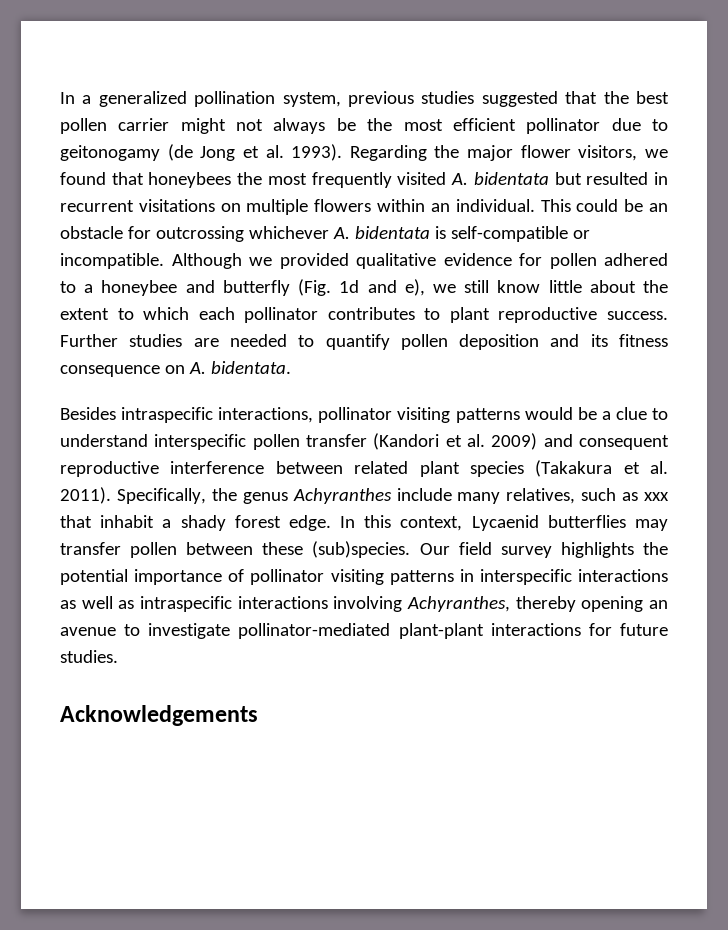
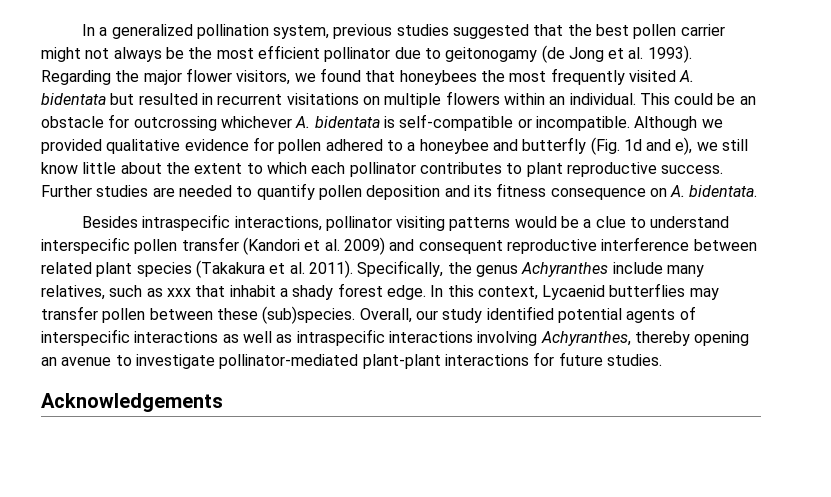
- Our field survey highlights the potential importance of pollinator visiting patterns in interspecific interactions as well as intraspecific interactions involving Achyranthes, thereby opening an avenue to investigate pollinator-mediated plant-plant interactions for future studies.
+ Overall, our study identified potential agents of interspecific interactions as well as intraspecific interactions involving Achyranthes, thereby opening an avenue to investigate pollinator-mediated plant-plant interactions for future studies.

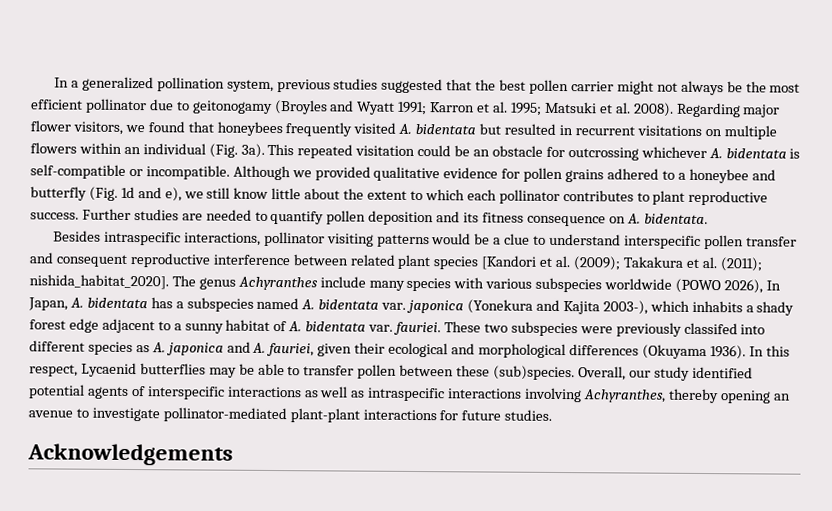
- In a generalized pollination system, previous studies suggested that the best pollen carrier might not always be the most efficient pollinator due to geitonogamy (de Jong et al. 1993). Regarding the major flower visitors, we found that honeybees the most frequently visited A. bidentata but resulted in recurrent visitations on multiple flowers within an individual. This could be an obstacle for outcrossing whichever A. bidentata is self-compatible or incompatible.
+ In a generalized pollination system, previous studies suggested that the best pollen carrier might not always be the most efficient pollinator due to geitonogamy (Broyles and Wyatt 1991; Karron et al. 1995; Matsuki et al. 2008). Regarding major flower visitors, we found that honeybees frequently visited A. bidentata but resulted in recurrent visitations on multiple flowers within an individual (Fig. 3a). This repeated visitation could be an obstacle for outcrossing whichever A. bidentata is self-compatible or incompatible.
- Although we provided qualitative evidence for pollen adhered to a honeybee and butterfly (Fig. 1d and e), we still know little about the extent to which each pollinator contributes to plant reproductive success.
+ Although we provided qualitative evidence for pollen grains adhered to a honeybee and butterfly (Fig. 1d and e), we still know little about the extent to which each pollinator contributes to plant reproductive success.
- Besides intraspecific interactions, pollinator visiting patterns would be a clue to understand interspecific pollen transfer (Kandori et al. 2009) and consequent reproductive interference between related plant species (Takakura et al. 2011). Specifically, the genus Achyranthes include many relatives, such as xxx that inhabit a shady forest edge.
+ Besides intraspecific interactions, pollinator visiting patterns would be a clue to understand interspecific pollen transfer and consequent reproductive interference between related plant species [Kandori et al. (2009); Takakura et al. (2011); nishida_habitat_2020]. The genus Achyranthes include many species with various subspecies worldwide (POWO 2026), In Japan, A. bidentata has a subspecies named A. bidentata var. japonica (Yonekura and Kajita 2003-), which inhabits a shady forest edge adjacent to a sunny habitat of A. bidentata var. fauriei. These two subspecies were previously classifed into different species as A. japonica and A. fauriei, given their ecological and morphological differences (Okuyama 1936).
- In this context, Lycaenid butterflies may transfer pollen between these (sub)species.
+ In this respect, Lycaenid butterflies may be able to transfer pollen between these (sub)species.

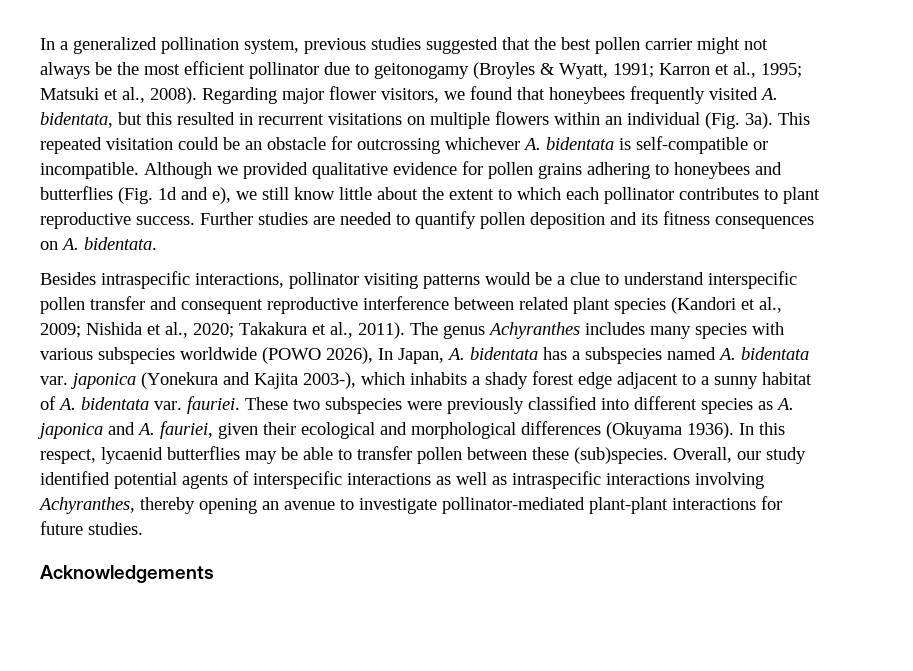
- In a generalized pollination system, previous studies suggested that the best pollen carrier might not always be the most efficient pollinator due to geitonogamy (Broyles and Wyatt 1991; Karron et al. 1995; Matsuki et al. 2008).
+ In a generalized pollination system, previous studies suggested that the best pollen carrier might not always be the most efficient pollinator due to geitonogamy (Broyles & Wyatt, 1991; Karron et al., 1995; Matsuki et al., 2008).
- Regarding major flower visitors, we found that honeybees frequently visited A. bidentata but resulted in recurrent visitations on multiple flowers within an individual (Fig. 3a).
+ Regarding major flower visitors, we found that honeybees frequently visited A. bidentata, but this resulted in recurrent visitations on multiple flowers within an individual (Fig. 3a).
- Although we provided qualitative evidence for pollen grains adhered to a honeybee and butterfly (Fig. 1d and e), we still know little about the extent to which each pollinator contributes to plant reproductive success.
+ Although we provided qualitative evidence for pollen grains adhering to honeybees and butterflies (Fig. 1d and e), we still know little about the extent to which each pollinator contributes to plant reproductive success.
- Further studies are needed to quantify pollen deposition and its fitness consequence on A. bidentata.
+ Further studies are needed to quantify pollen deposition and its fitness consequences on A. bidentata.
- Besides intraspecific interactions, pollinator visiting patterns would be a clue to understand interspecific pollen transfer and consequent reproductive interference between related plant species [Kandori et al. (2009); Takakura et al. (2011); nishida_habitat_2020].
+ Besides intraspecific interactions, pollinator visiting patterns would be a clue to understand interspecific pollen transfer and consequent reproductive interference between related plant species (Kandori et al., 2009; Nishida et al., 2020; Takakura et al., 2011).
- The genus Achyranthes include many species with various subspecies worldwide (POWO 2026), In Japan, A. bidentata has a subspecies named A. bidentata var. japonica (Yonekura and Kajita 2003-), which inhabits a shady forest edge adjacent to a sunny habitat of A. bidentata var. fauriei.
+ The genus Achyranthes includes many species with various subspecies worldwide (POWO 2026), In Japan, A. bidentata has a subspecies named A. bidentata var. japonica (Yonekura and Kajita 2003-), which inhabits a shady forest edge adjacent to a sunny habitat of A. bidentata var. fauriei.
- These two subspecies were previously classifed into different species as A. japonica and A. fauriei, given their ecological and morphological differences (Okuyama 1936).
+ These two subspecies were previously classified into different species as A. japonica and A. fauriei, given their ecological and morphological differences (Okuyama 1936).
- In this respect, Lycaenid butterflies may be able to transfer pollen between these (sub)species.
+ In this respect, lycaenid butterflies may be able to transfer pollen between these (sub)species.

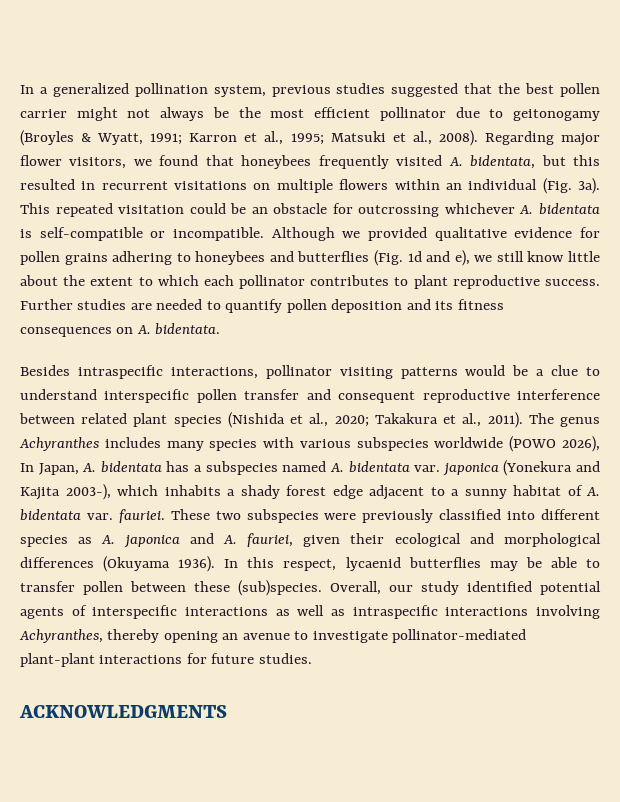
- Besides intraspecific interactions, pollinator visiting patterns would be a clue to understand interspecific pollen transfer and consequent reproductive interference between related plant species (Kandori et al., 2009; Nishida et al., 2020; Takakura et al., 2011).
+ Besides intraspecific interactions, pollinator visiting patterns would be a clue to understand interspecific pollen transfer and consequent reproductive interference between related plant species (Nishida et al., 2020; Takakura et al., 2011).
- Acknowledgements
+ ACKNOWLEDGMENTS

